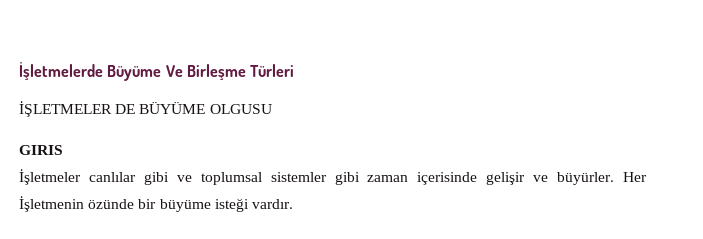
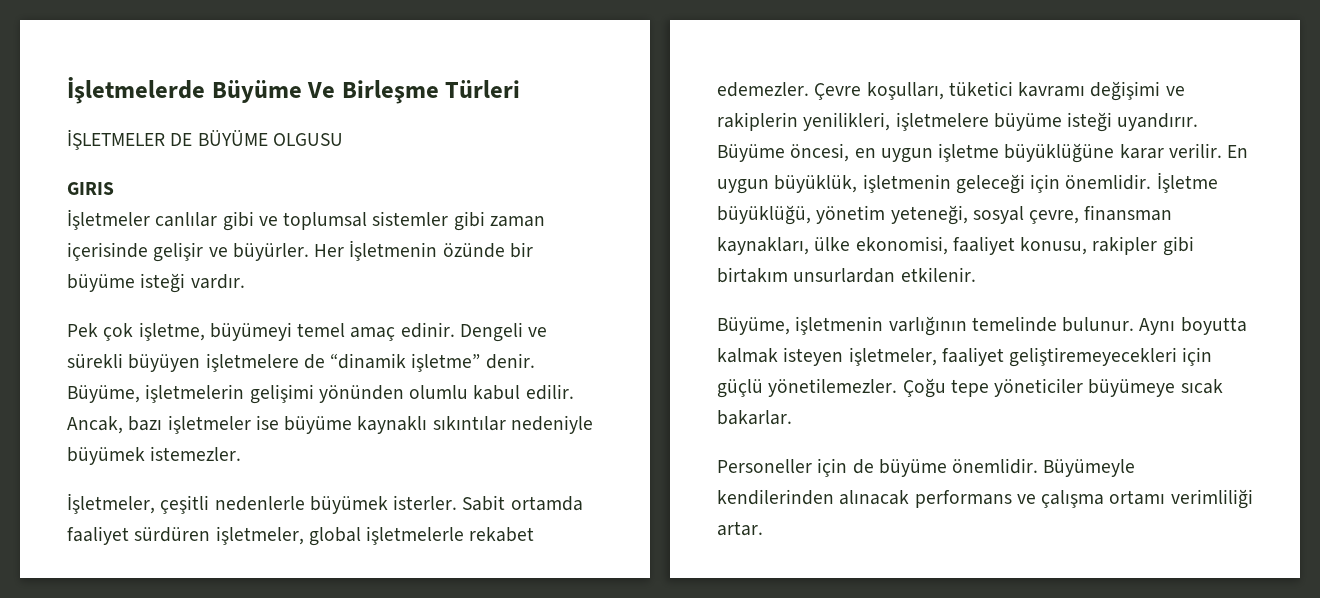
+ Pek çok işletme, büyümeyi temel amaç edinir. Dengeli ve sürekli büyüyen işletmelere de “dinamik işletme” denir. Büyüme, işletmelerin gelişimi yönünden olumlu kabul edilir. Ancak, bazı işletmeler ise büyüme kaynaklı sıkıntılar nedeniyle büyümek istemezler.
+ İşletmeler, çeşitli nedenlerle büyümek isterler. Sabit ortamda faaliyet sürdüren işletmeler, global işletmelerle rekabet edemezler. Çevre koşulları, tüketici kavramı değişimi ve rakiplerin yenilikleri, işletmelere büyüme isteği uyandırır. Büyüme öncesi, en uygun işletme büyüklüğüne karar verilir. En uygun büyüklük, işletmenin geleceği için önemlidir. İşletme büyüklüğü, yönetim yeteneği, sosyal çevre, finansman kaynakları, ülke ekonomisi, faaliyet konusu, rakipler gibi birtakım unsurlardan etkilenir.
+ Büyüme, işletmenin varlığının temelinde bulunur. Aynı boyutta kalmak isteyen işletmeler, faaliyet geliştiremeyecekleri için güçlü yönetilemezler. Çoğu tepe yöneticiler büyümeye sıcak bakarlar.
+ Personeller için de büyüme önemlidir. Büyümeyle kendilerinden alınacak performans ve çalışma ortamı verimliliği artar.

